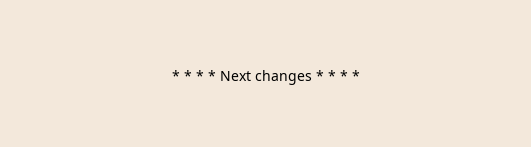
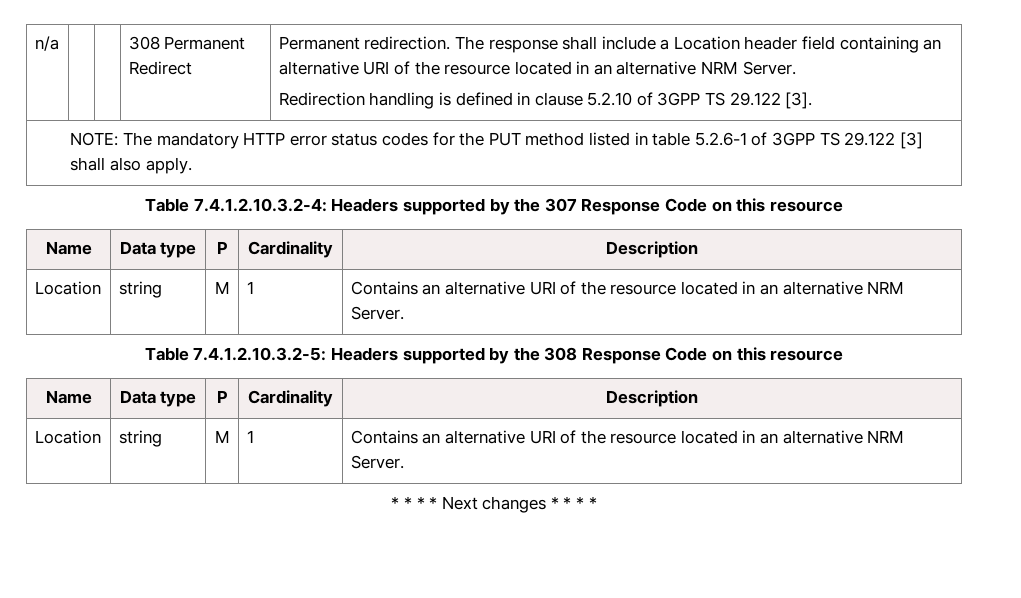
+ n/a | | | 308 Permanent Redirect | Permanent redirection. The response shall include a Location header field containing an alternative URI of the resource located in an alternative NRM Server.
+ Redirection handling is defined in clause 5.2.10 of 3GPP TS 29.122 [3].
+ NOTE: The mandatory HTTP error status codes for the PUT method listed in table 5.2.6-1 of 3GPP TS 29.122 [3] shall also apply.
+ Table 7.4.1.2.10.3.2-4: Headers supported by the 307 Response Code on this resource
+ Name | Data type | P | Cardinality | Description
+ Location | string | M | 1 | Contains an alternative URI of the resource located in an alternative NRM Server.
+ Table 7.4.1.2.10.3.2-5: Headers supported by the 308 Response Code on this resource
+ Name | Data type | P | Cardinality | Description
+ Location | string | M | 1 | Contains an alternative URI of the resource located in an alternative NRM Server.

